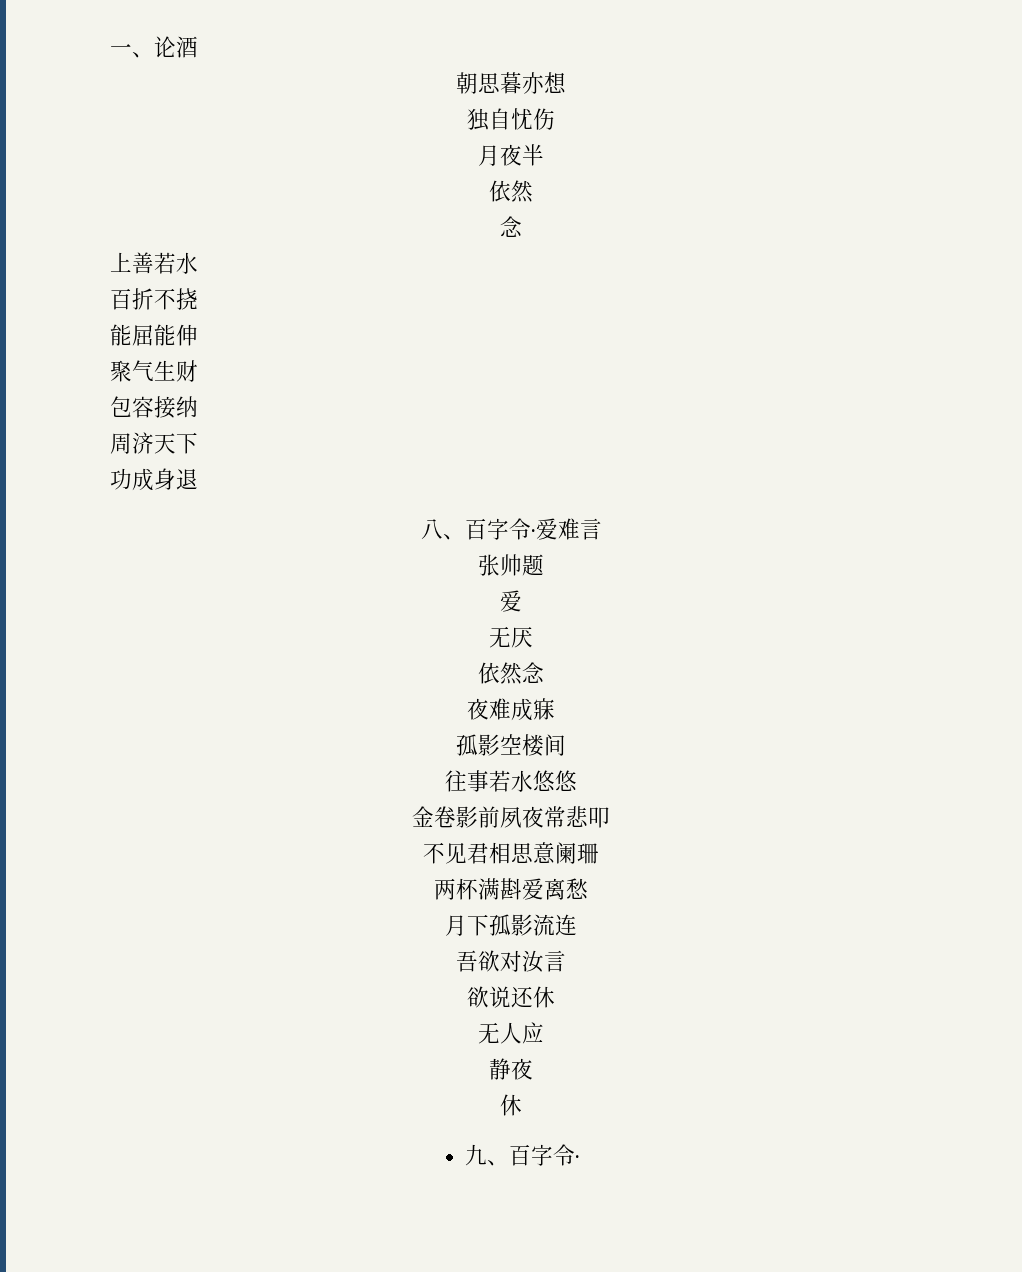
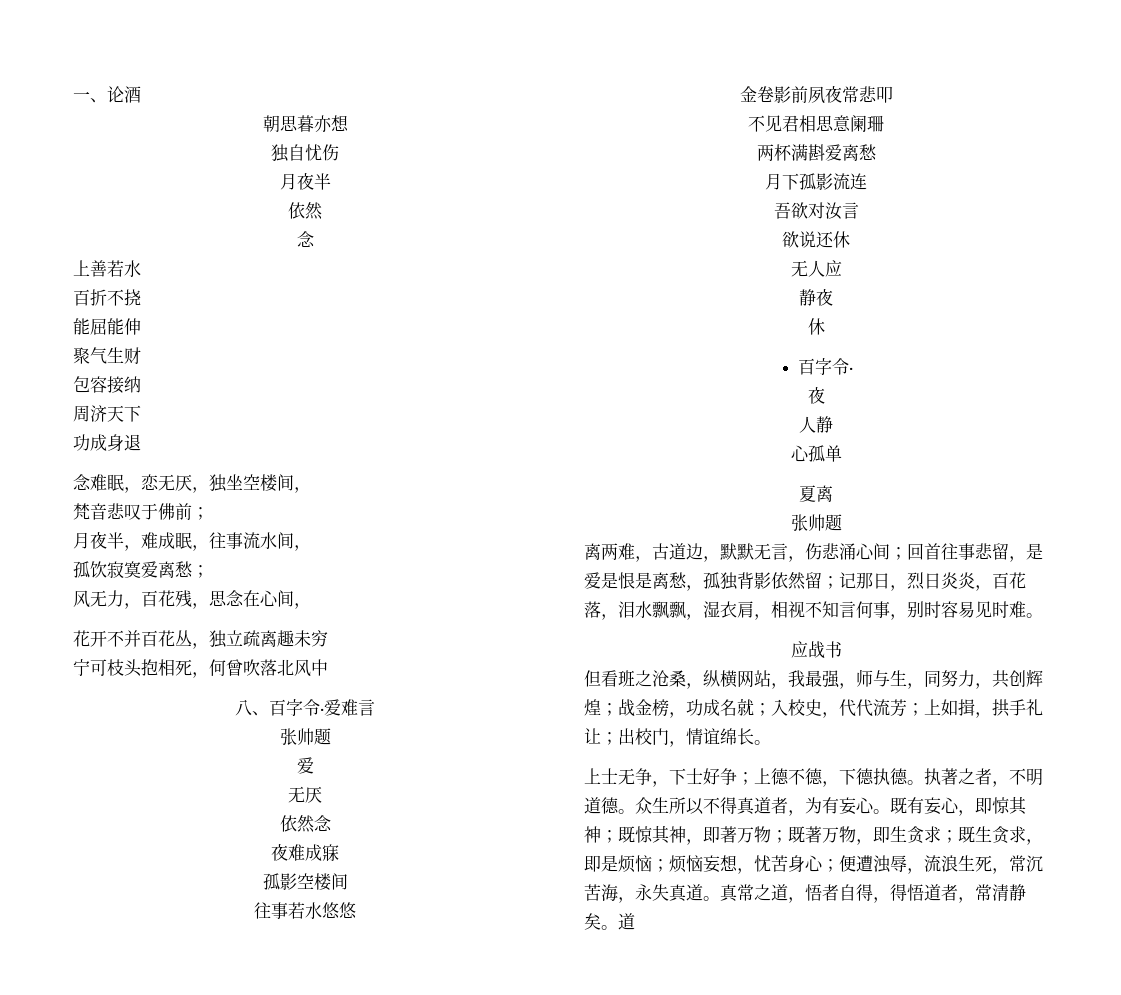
+ 念难眠，恋无厌，独坐空楼间，
+ 梵音悲叹于佛前；
+ 月夜半，难成眠，往事流水间，
+ 孤饮寂寞爱离愁；
+ 风无力，百花残，思念在心间，
+ 花开不并百花丛，独立疏离趣未穷
+ 宁可枝头抱相死，何曾吹落北风中
  静夜
  休
- 九、百字令·
+ 百字令·
+ 夜
+ 人静
+ 心孤单
+ 夏离
+ 张帅题
+ 离两难，古道边，默默无言，伤悲涌心间；回首往事悲留，是爱是恨是离愁，孤独背影依然留；记那日，烈日炎炎，百花落，泪水飘飘，湿衣肩，相视不知言何事，别时容易见时难。
+ 应战书
+ 但看班之沧桑，纵横网站，我最强，师与生，同努力，共创辉煌；战金榜，功成名就；入校史，代代流芳；上如揖，拱手礼让；出校门，情谊绵长。
+ 上士无争，下士好争；上德不德，下德执德。执著之者，不明道德。众生所以不得真道者，为有妄心。既有妄心，即惊其神；既惊其神，即著万物；既著万物，即生贪求；既生贪求，即是烦恼；烦恼妄想，忧苦身心；便遭浊辱，流浪生死，常沉苦海，永失真道。真常之道，悟者自得，得悟道者，常清静矣。道

